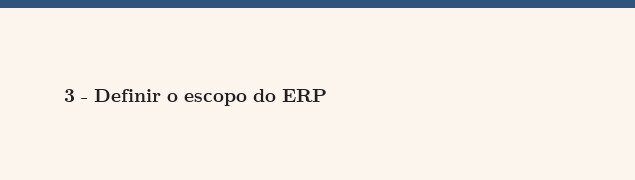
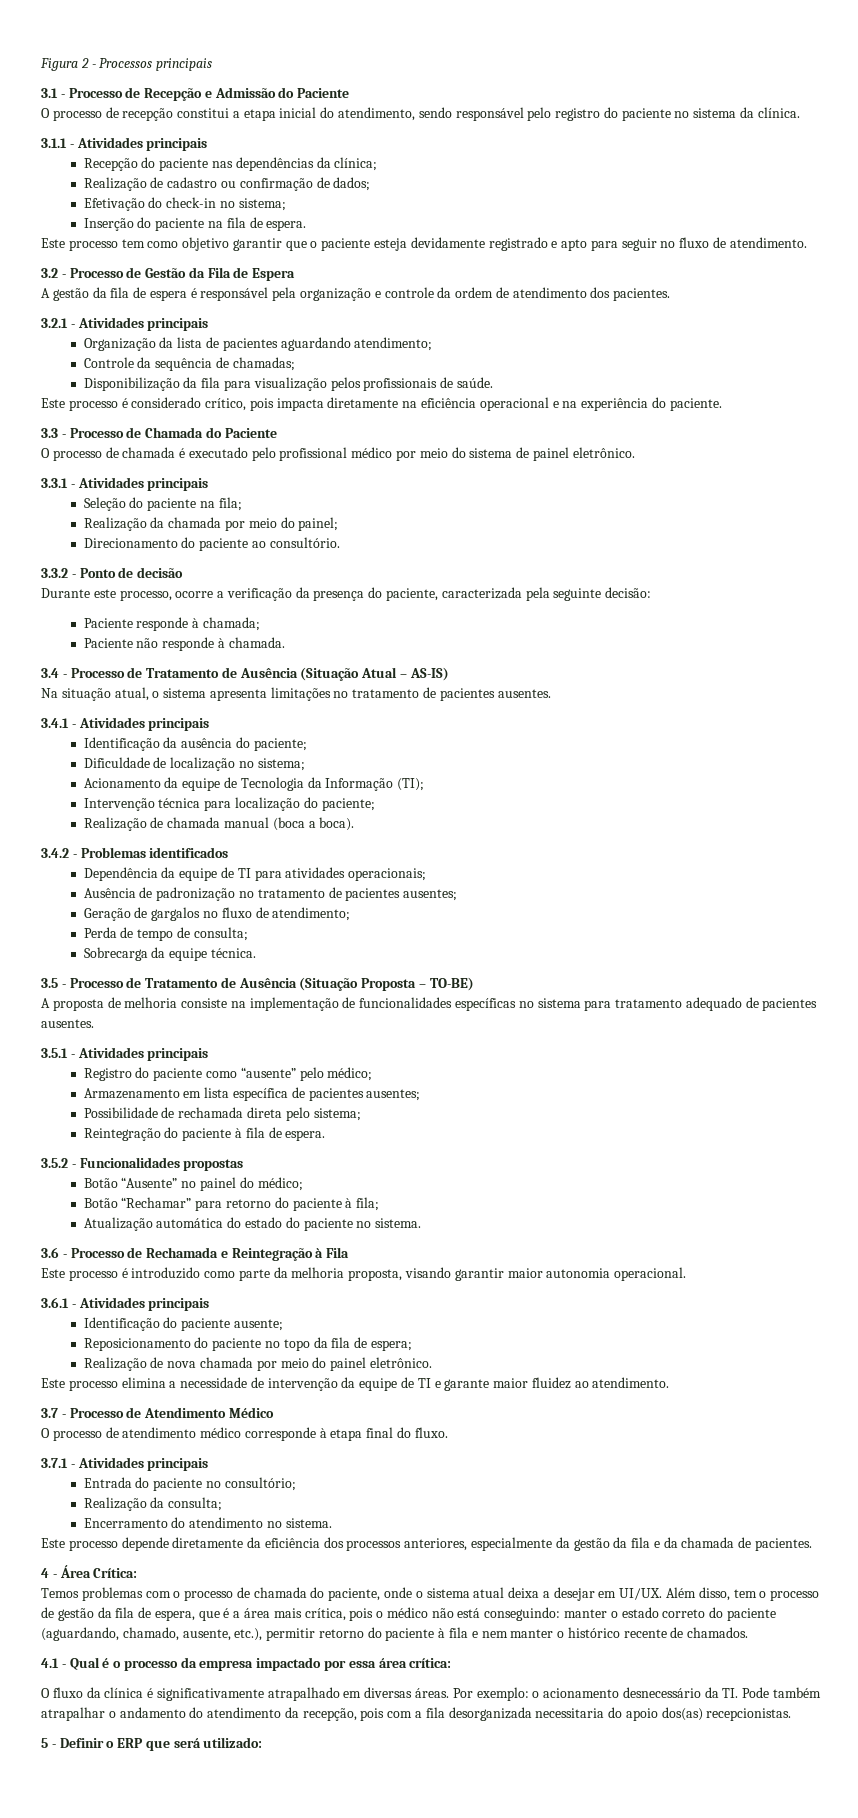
- 3 - Definir o escopo do ERP
+ Figura 2 - Processos principais
+ 3.1 - Processo de Recepção e Admissão do Paciente
+ O processo de recepção constitui a etapa inicial do atendimento, sendo responsável pelo registro do paciente no sistema da clínica.
+ 3.1.1 - Atividades principais
+ Recepção do paciente nas dependências da clínica;
+ Realização de cadastro ou confirmação de dados;
+ Efetivação do check-in no sistema;
+ Inserção do paciente na fila de espera.
+ Este processo tem como objetivo garantir que o paciente esteja devidamente registrado e apto para seguir no fluxo de atendimento.
+ 3.2 - Processo de Gestão da Fila de Espera
+ A gestão da fila de espera é responsável pela organização e controle da ordem de atendimento dos pacientes.
+ 3.2.1 - Atividades principais
+ Organização da lista de pacientes aguardando atendimento;
+ Controle da sequência de chamadas;
+ Disponibilização da fila para visualização pelos profissionais de saúde.
+ Este processo é considerado crítico, pois impacta diretamente na eficiência operacional e na experiência do paciente.
+ 3.3 - Processo de Chamada do Paciente
+ O processo de chamada é executado pelo profissional médico por meio do sistema de painel eletrônico.
+ 3.3.1 - Atividades principais
+ Seleção do paciente na fila;
+ Realização da chamada por meio do painel;
+ Direcionamento do paciente ao consultório.
+ 3.3.2 - Ponto de decisão
+ Durante este processo, ocorre a verificação da presença do paciente, caracterizada pela seguinte decisão:
+ Paciente responde à chamada;
+ Paciente não responde à chamada.
+ 3.4 - Processo de Tratamento de Ausência (Situação Atual – AS-IS)
+ Na situação atual, o sistema apresenta limitações no tratamento de pacientes ausentes.
+ 3.4.1 - Atividades principais
+ Identificação da ausência do paciente;
+ Dificuldade de localização no sistema;
+ Acionamento da equipe de Tecnologia da Informação (TI);
+ Intervenção técnica para localização do paciente;
+ Realização de chamada manual (boca a boca).
+ 3.4.2 - Problemas identificados
+ Dependência da equipe de TI para atividades operacionais;
+ Ausência de padronização no tratamento de pacientes ausentes;
+ Geração de gargalos no fluxo de atendimento;
+ Perda de tempo de consulta;
+ Sobrecarga da equipe técnica.
+ 3.5 - Processo de Tratamento de Ausência (Situação Proposta – TO-BE)
+ A proposta de melhoria consiste na implementação de funcionalidades específicas no sistema para tratamento adequado de pacientes ausentes.
+ 3.5.1 - Atividades principais
+ Registro do paciente como “ausente” pelo médico;
+ Armazenamento em lista específica de pacientes ausentes;
+ Possibilidade de rechamada direta pelo sistema;
+ Reintegração do paciente à fila de espera.
+ 3.5.2 - Funcionalidades propostas
+ Botão “Ausente” no painel do médico;
+ Botão “Rechamar” para retorno do paciente à fila;
+ Atualização automática do estado do paciente no sistema.
+ 3.6 - Processo de Rechamada e Reintegração à Fila
+ Este processo é introduzido como parte da melhoria proposta, visando garantir maior autonomia operacional.
+ 3.6.1 - Atividades principais
+ Identificação do paciente ausente;
+ Reposicionamento do paciente no topo da fila de espera;
+ Realização de nova chamada por meio do painel eletrônico.
+ Este processo elimina a necessidade de intervenção da equipe de TI e garante maior fluidez ao atendimento.
+ 3.7 - Processo de Atendimento Médico
+ O processo de atendimento médico corresponde à etapa final do fluxo.
+ 3.7.1 - Atividades principais
+ Entrada do paciente no consultório;
+ Realização da consulta;
+ Encerramento do atendimento no sistema.
+ Este processo depende diretamente da eficiência dos processos anteriores, especialmente da gestão da fila e da chamada de pacientes.
+ 4 - Área Crítica:
+ Temos problemas com o processo de chamada do paciente, onde o sistema atual deixa a desejar em UI/UX. Além disso, tem o processo de gestão da fila de espera, que é a área mais crítica, pois o médico não está conseguindo: manter o estado correto do paciente (aguardando, chamado, ausente, etc.), permitir retorno do paciente à fila e nem manter o histórico recente de chamados.
+ 4.1 - Qual é o processo da empresa impactado por essa área crítica:
+ O fluxo da clínica é significativamente atrapalhado em diversas áreas. Por exemplo: o acionamento desnecessário da TI. Pode também atrapalhar o andamento do atendimento da recepção, pois com a fila desorganizada necessitaria do apoio dos(as) recepcionistas.
+ 5 - Definir o ERP que será utilizado:

